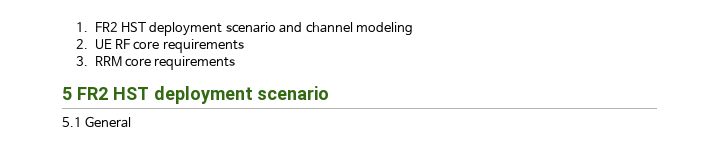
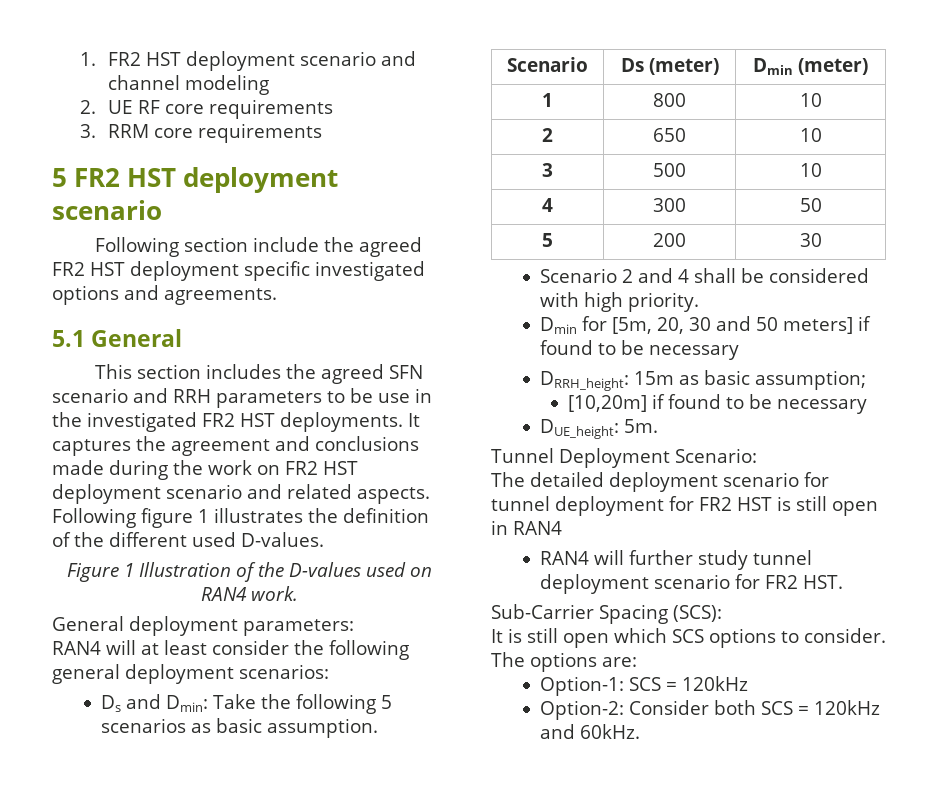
+ Following section include the agreed FR2 HST deployment specific investigated options and agreements.
  5.1 General
+ This section includes the agreed SFN scenario and RRH parameters to be use in the investigated FR2 HST deployments. It captures the agreement and conclusions made during the work on FR2 HST deployment scenario and related aspects. Following figure 1 illustrates the definition of the different used D-values.
+ Figure 1 Illustration of the D-values used on RAN4 work.
+ General deployment parameters:
+ RAN4 will at least consider the following general deployment scenarios:
+ Ds and Dmin: Take the following 5 scenarios as basic assumption.
+ Scenario | Ds (meter) | Dmin (meter)
+ 1 | 800 | 10
+ 2 | 650 | 10
+ 3 | 500 | 10
+ 4 | 300 | 50
+ 5 | 200 | 30
+ Scenario 2 and 4 shall be considered with high priority.
+ Dmin for [5m, 20, 30 and 50 meters] if found to be necessary
+ DRRH_height: 15m as basic assumption;
+ [10,20m] if found to be necessary
+ DUE_height: 5m.
+ Tunnel Deployment Scenario:
+ The detailed deployment scenario for tunnel deployment for FR2 HST is still open in RAN4
+ RAN4 will further study tunnel deployment scenario for FR2 HST.
+ Sub-Carrier Spacing (SCS):
+ It is still open which SCS options to consider. The options are:
+ Option-1: SCS = 120kHz
+ Option-2: Consider both SCS = 120kHz and 60kHz.

